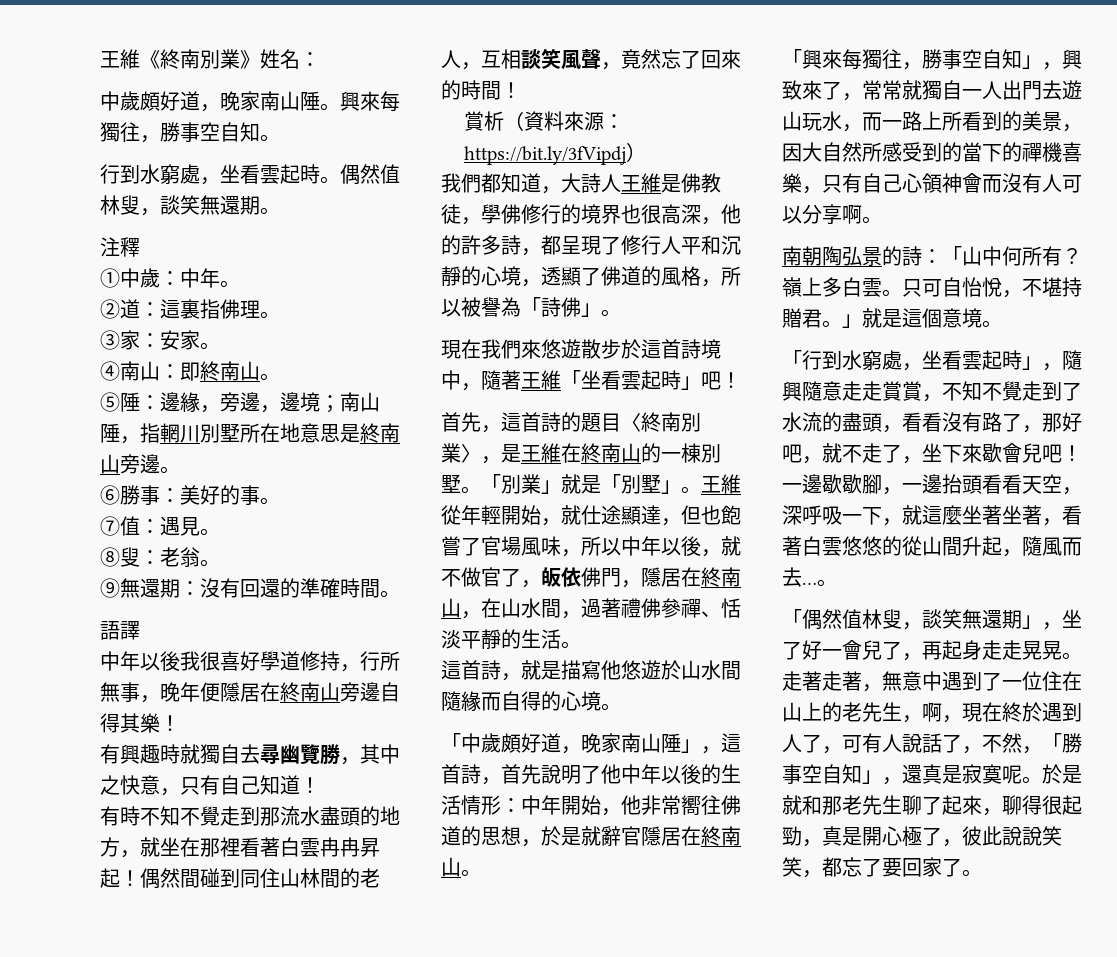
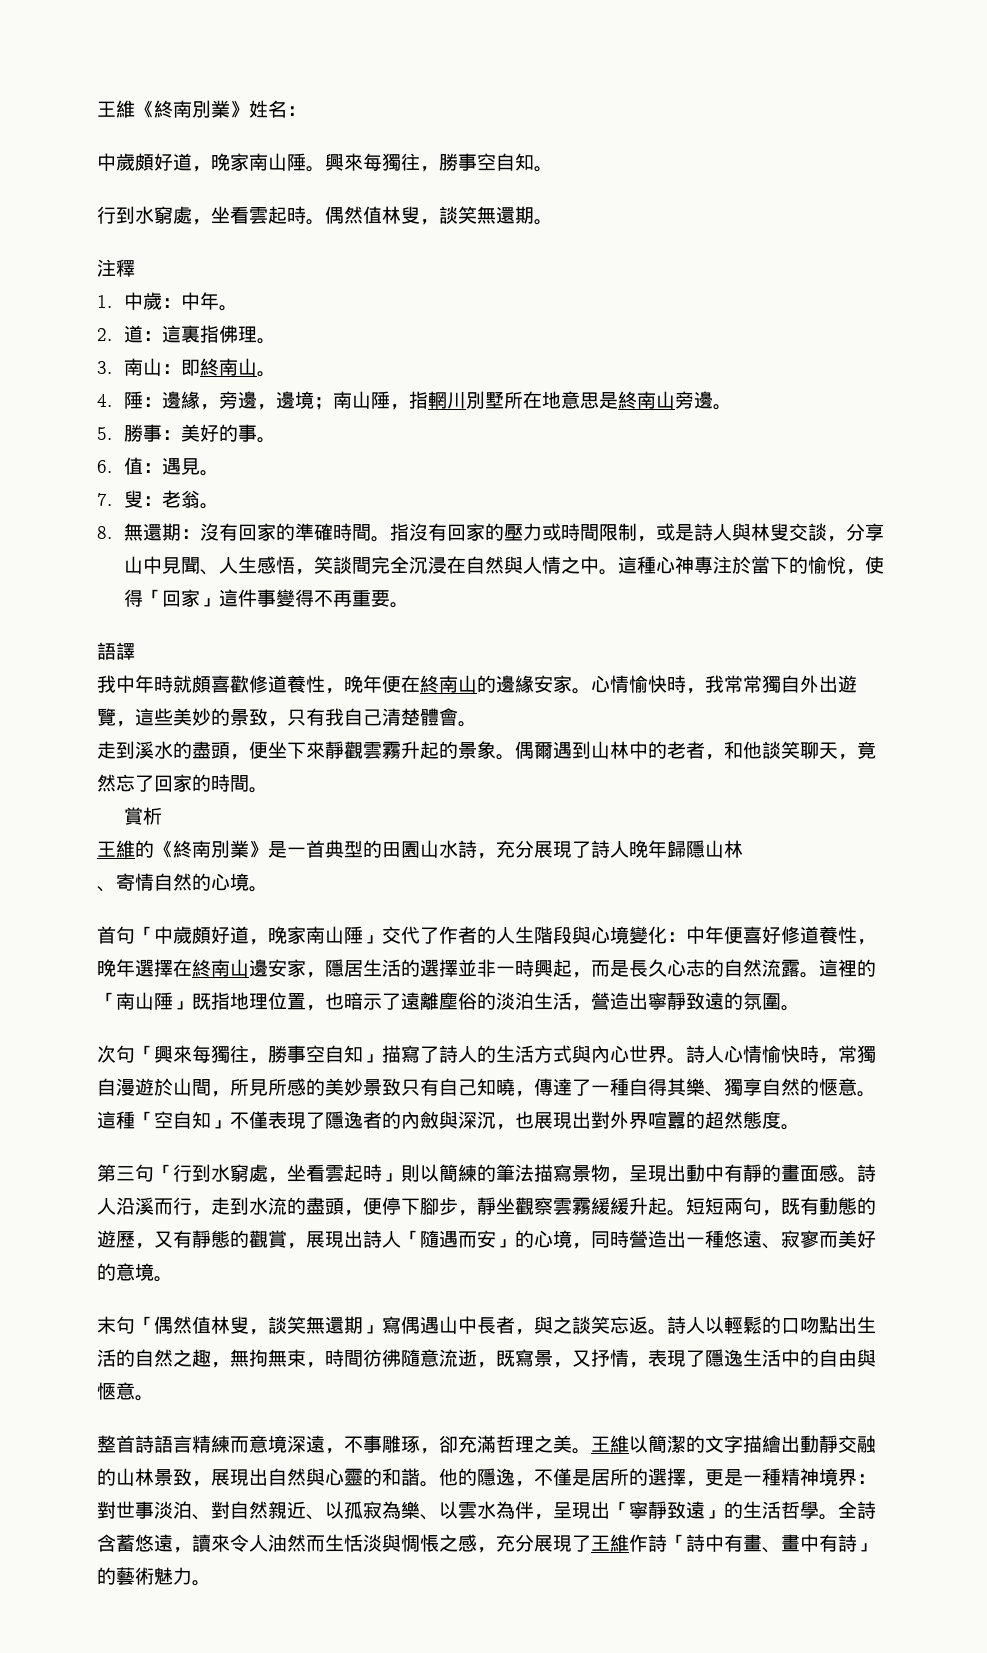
- ①中歲：中年。
+ 1.中歲：中年。
- ②道：這裏指佛理。
+ 2.道：這裏指佛理。
- ③家：安家。
- ④南山：即終南山。
+ 3.南山：即終南山。
- ⑤陲：邊緣，旁邊，邊境；南山陲，指輞川別墅所在地意思是終南山旁邊。
+ 4.陲：邊緣，旁邊，邊境；南山陲，指輞川別墅所在地意思是終南山旁邊。
- ⑥勝事：美好的事。
+ 5.勝事：美好的事。
- ⑦值：遇見。
+ 6.值：遇見。
- ⑧叟：老翁。
+ 7.叟：老翁。
- ⑨無還期：沒有回還的準確時間。
+ 8.無還期：沒有回家的準確時間。指沒有回家的壓力或時間限制，或是詩人與林叟交談，分享山中見聞、人生感悟，笑談間完全沉浸在自然與人情之中。這種心神專注於當下的愉悅，使得「回家」這件事變得不再重要。
  語譯
- 中年以後我很喜好學道修持，行所無事，晚年便隱居在終南山旁邊自得其樂！
- 有興趣時就獨自去尋幽覽勝，其中之快意，只有自己知道！
- 有時不知不覺走到那流水盡頭的地方，就坐在那裡看著白雲冉冉昇起！偶然間碰到同住山林間的老人，互相談笑風聲，竟然忘了回來的時間！
+ 我中年時就頗喜歡修道養性，晚年便在終南山的邊緣安家。心情愉快時，我常常獨自外出遊覽，這些美妙的景致，只有我自己清楚體會。
+ 走到溪水的盡頭，便坐下來靜觀雲霧升起的景象。偶爾遇到山林中的老者，和他談笑聊天，竟然忘了回家的時間。
- 賞析（資料來源：https://bit.ly/3fVipdj）
- 我們都知道，大詩人王維是佛教徒，學佛修行的境界也很高深，他的許多詩，都呈現了修行人平和沉靜的心境，透顯了佛道的風格，所以被譽為「詩佛」。
- 現在我們來悠遊散步於這首詩境中，隨著王維「坐看雲起時」吧！
- 首先，這首詩的題目〈終南別業〉，是王維在終南山的一棟別墅。「別業」就是「別墅」。王維從年輕開始，就仕途顯達，但也飽嘗了官場風味，所以中年以後，就不做官了，皈依佛門，隱居在終南山，在山水間，過著禮佛參禪、恬淡平靜的生活。
- 這首詩，就是描寫他悠遊於山水間隨緣而自得的心境。
+ 賞析
+ 王維的《終南別業》是一首典型的田園山水詩，充分展現了詩人晚年歸隱山林
+ 、寄情自然的心境。
- 「中歲頗好道，晚家南山陲」，這首詩，首先說明了他中年以後的生活情形：中年開始，他非常嚮往佛道的思想，於是就辭官隱居在終南山。
- 「興來每獨往，勝事空自知」，興致來了，常常就獨自一人出門去遊山玩水，而一路上所看到的美景，因大自然所感受到的當下的禪機喜樂，只有自己心領神會而沒有人可以分享啊。
- 南朝陶弘景的詩：「山中何所有？嶺上多白雲。只可自怡悅，不堪持贈君。」就是這個意境。
- 「行到水窮處，坐看雲起時」，隨興隨意走走賞賞，不知不覺走到了水流的盡頭，看看沒有路了，那好吧，就不走了，坐下來歇會兒吧！一邊歇歇腳，一邊抬頭看看天空，深呼吸一下，就這麼坐著坐著，看著白雲悠悠的從山間升起，隨風而去…。
- 「偶然值林叟，談笑無還期」，坐了好一會兒了，再起身走走晃晃。走著走著，無意中遇到了一位住在山上的老先生，啊，現在終於遇到人了，可有人說話了，不然，「勝事空自知」，還真是寂寞呢。於是就和那老先生聊了起來，聊得很起勁，真是開心極了，彼此說說笑笑，都忘了要回家了。
+ 首句「中歲頗好道，晚家南山陲」交代了作者的人生階段與心境變化：中年便喜好修道養性，晚年選擇在終南山邊安家，隱居生活的選擇並非一時興起，而是長久心志的自然流露。這裡的「南山陲」既指地理位置，也暗示了遠離塵俗的淡泊生活，營造出寧靜致遠的氛圍。
+ 次句「興來每獨往，勝事空自知」描寫了詩人的生活方式與內心世界。詩人心情愉快時，常獨自漫遊於山間，所見所感的美妙景致只有自己知曉，傳達了一種自得其樂、獨享自然的愜意。這種「空自知」不僅表現了隱逸者的內斂與深沉，也展現出對外界喧囂的超然態度。
+ 第三句「行到水窮處，坐看雲起時」則以簡練的筆法描寫景物，呈現出動中有靜的畫面感。詩人沿溪而行，走到水流的盡頭，便停下腳步，靜坐觀察雲霧緩緩升起。短短兩句，既有動態的遊歷，又有靜態的觀賞，展現出詩人「隨遇而安」的心境，同時營造出一種悠遠、寂寥而美好的意境。
+ 末句「偶然值林叟，談笑無還期」寫偶遇山中長者，與之談笑忘返。詩人以輕鬆的口吻點出生活的自然之趣，無拘無束，時間彷彿隨意流逝，既寫景，又抒情，表現了隱逸生活中的自由與愜意。
+ 整首詩語言精練而意境深遠，不事雕琢，卻充滿哲理之美。王維以簡潔的文字描繪出動靜交融的山林景致，展現出自然與心靈的和諧。他的隱逸，不僅是居所的選擇，更是一種精神境界：對世事淡泊、對自然親近、以孤寂為樂、以雲水為伴，呈現出「寧靜致遠」的生活哲學。全詩含蓄悠遠，讀來令人油然而生恬淡與惆悵之感，充分展現了王維作詩「詩中有畫、畫中有詩」的藝術魅力。

